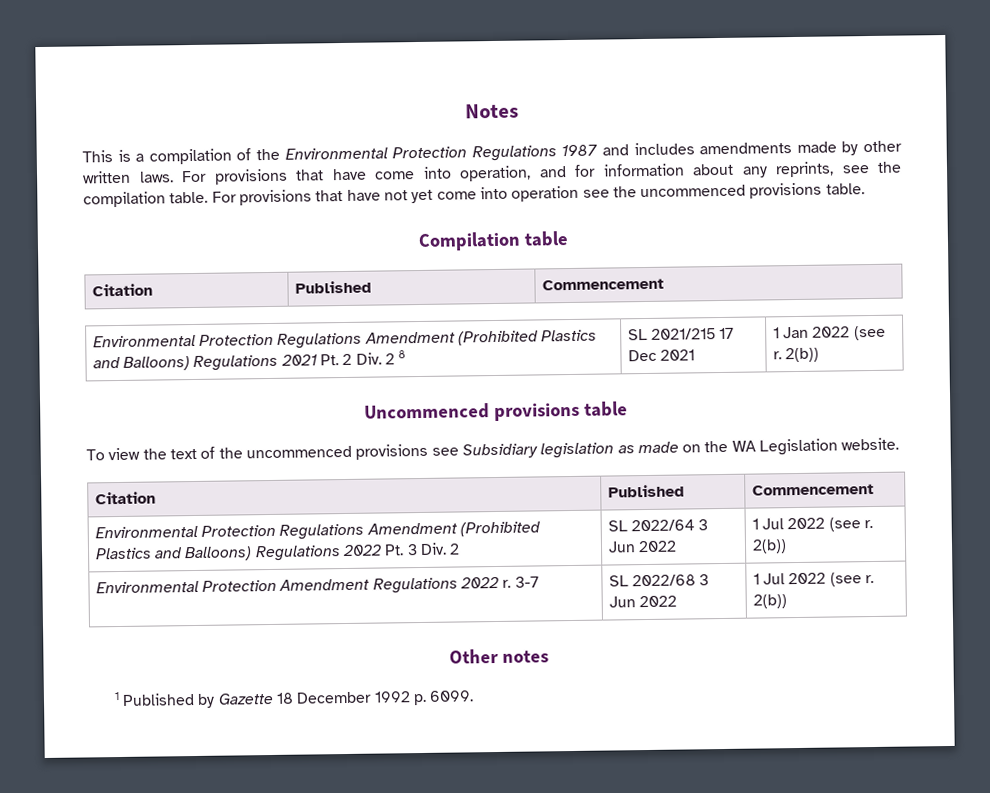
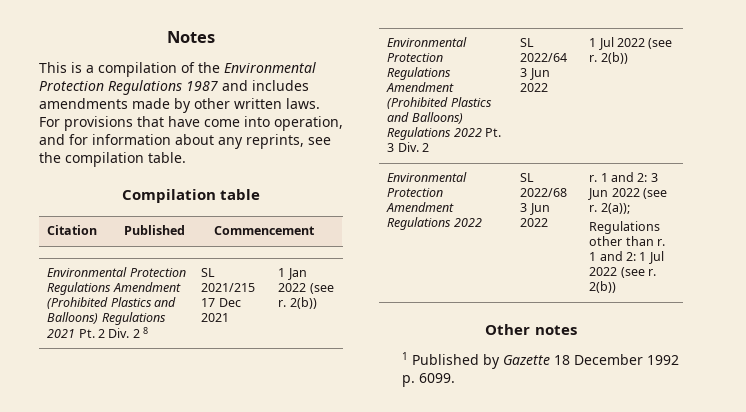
- For provisions that have not yet come into operation see the uncommenced provisions table.
- Uncommenced provisions table
- To view the text of the uncommenced provisions see Subsidiary legislation as made on the WA Legislation website.
- Citation | Published | Commencement
- Environmental Protection Amendment Regulations 2022 r. 3-7 | SL 2022/68 3 Jun 2022 | 1 Jul 2022 (see r. 2(b))
+ Environmental Protection Amendment Regulations 2022 | SL 2022/68 3 Jun 2022 | r. 1 and 2: 3 Jun 2022 (see r. 2(a));
+ Regulations other than r. 1 and 2: 1 Jul 2022 (see r. 2(b))

